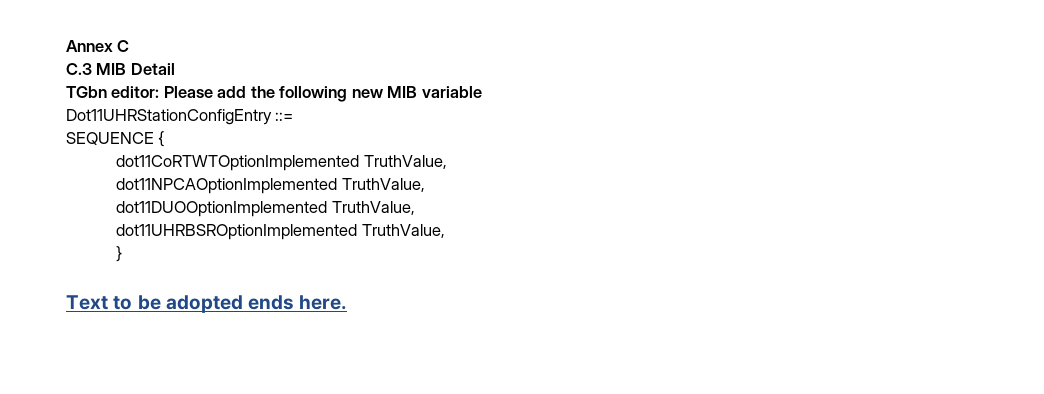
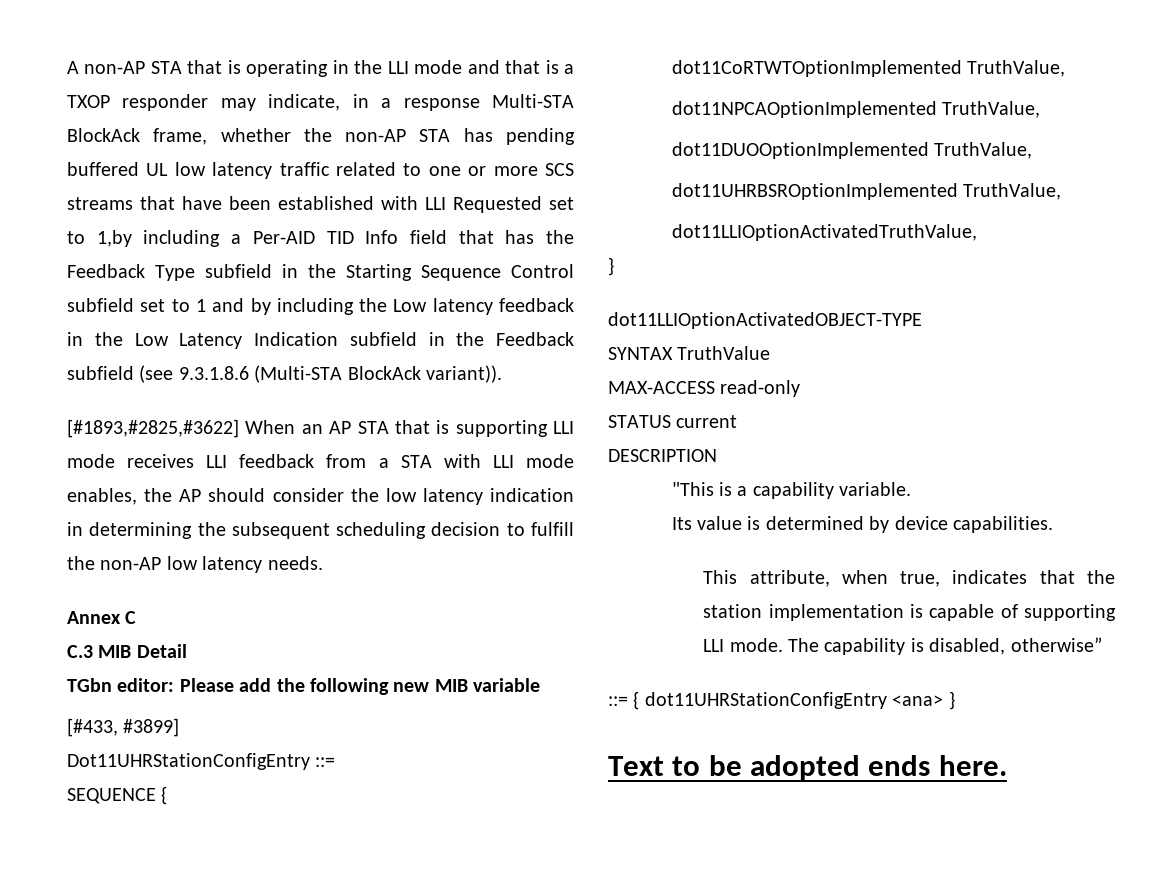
+ A non-AP STA that is operating in the LLI mode and that is a TXOP responder may indicate, in a response Multi-STA BlockAck frame, whether the non-AP STA has pending buffered UL low latency traffic related to one or more SCS streams that have been established with LLI Requested set to 1,by including a Per-AID TID Info field that has the Feedback Type subfield in the Starting Sequence Control subfield set to 1 and by including the Low latency feedback in the Low Latency Indication subfield in the Feedback subfield (see 9.3.1.8.6 (Multi-STA BlockAck variant)).
+ [#1893,#2825,#3622] When an AP STA that is supporting LLI mode receives LLI feedback from a STA with LLI mode enables, the AP should consider the low latency indication in determining the subsequent scheduling decision to fulfill the non-AP low latency needs.
+ [#433, #3899]
+ dot11LLIOptionActivatedTruthValue,
  }
+ dot11LLIOptionActivatedOBJECT-TYPE
+ SYNTAX TruthValue
+ MAX-ACCESS read-only
+ STATUS current
+ DESCRIPTION
+ "This is a capability variable.
+ Its value is determined by device capabilities.
+ This attribute, when true, indicates that the station implementation is capable of supporting LLI mode. The capability is disabled, otherwise”
+ ::= { dot11UHRStationConfigEntry <ana> }

